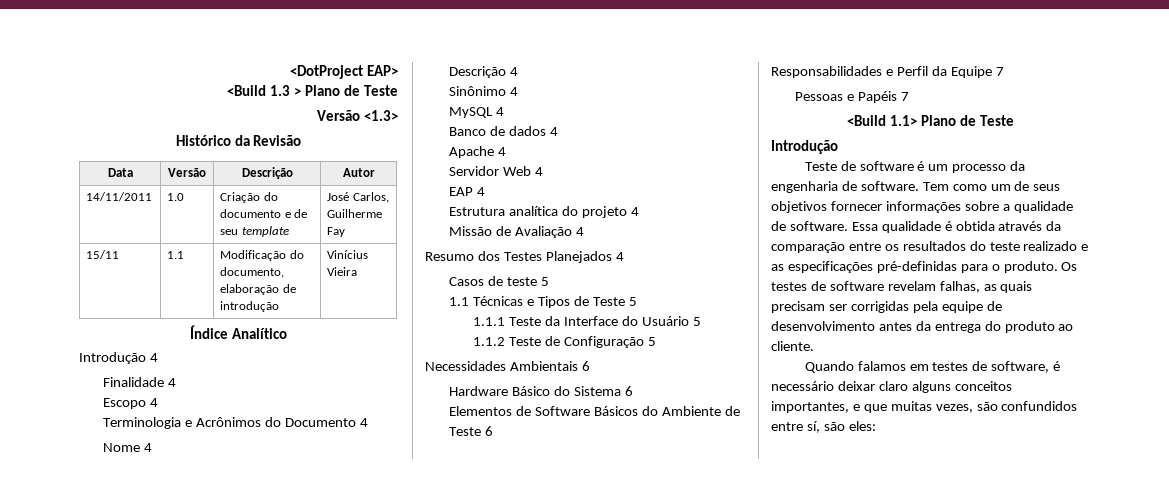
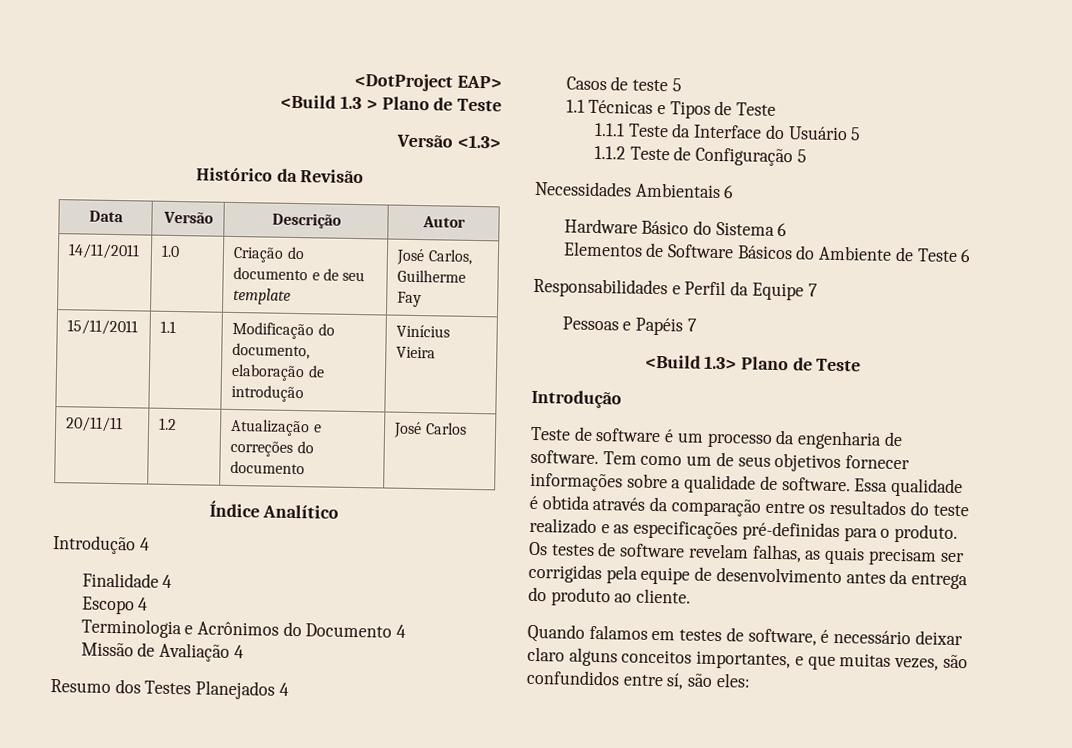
- 15/11 | 1.1 | Modificação do documento, elaboração de introdução | Vinícius Vieira
+ 15/11/2011 | 1.1 | Modificação do documento, elaboração de introdução | Vinícius Vieira
+ 20/11/11 | 1.2 | Atualização e correções do documento | José Carlos
- Nome 4
- Descrição 4
- Sinônimo 4
- MySQL 4
- Banco de dados 4
- Apache 4
- Servidor Web 4
- EAP 4
- Estrutura analítica do projeto 4
- 1.1 Técnicas e Tipos de Teste 5
+ 1.1 Técnicas e Tipos de Teste
- <Build 1.1> Plano de Teste
+ <Build 1.3> Plano de Teste

